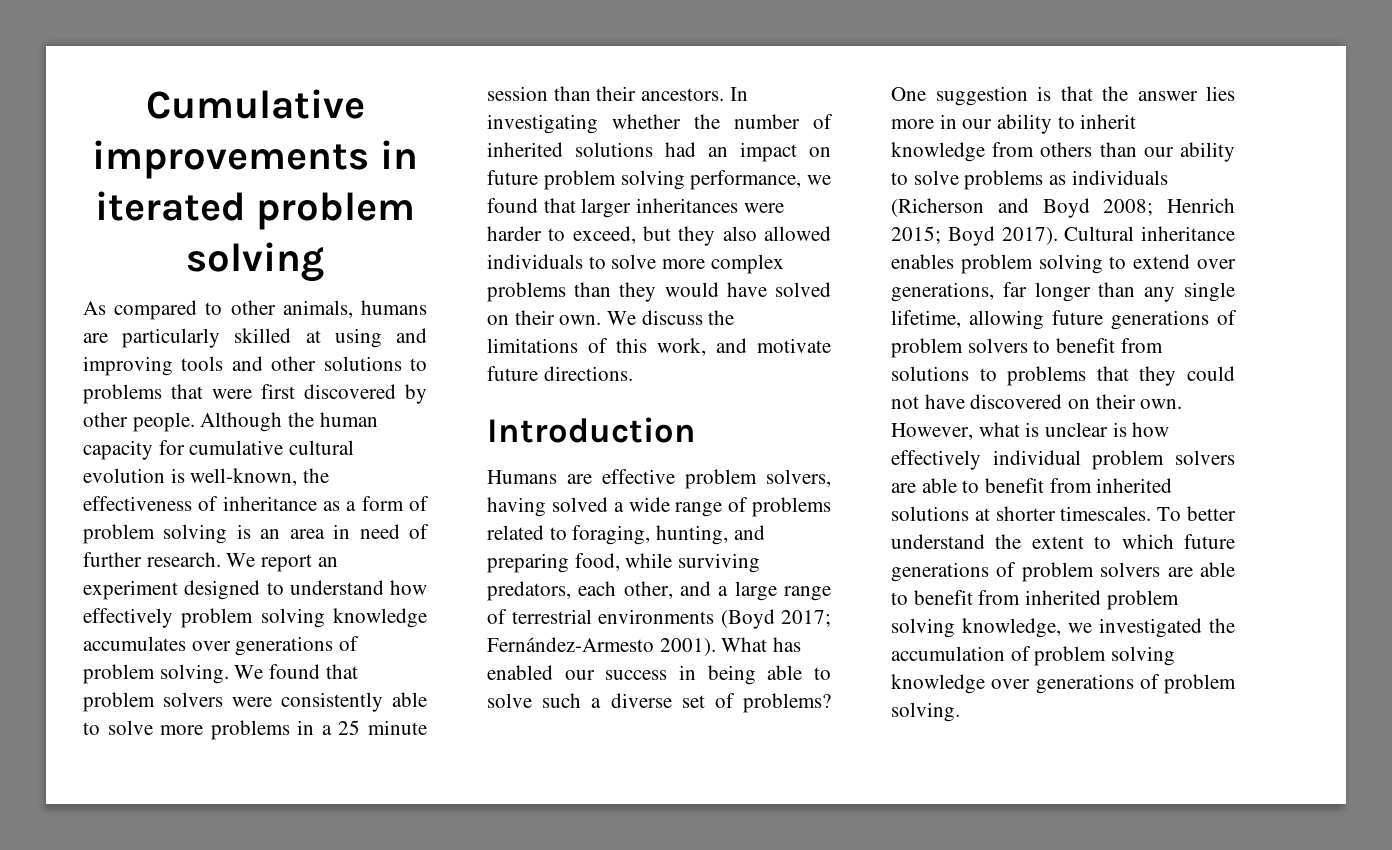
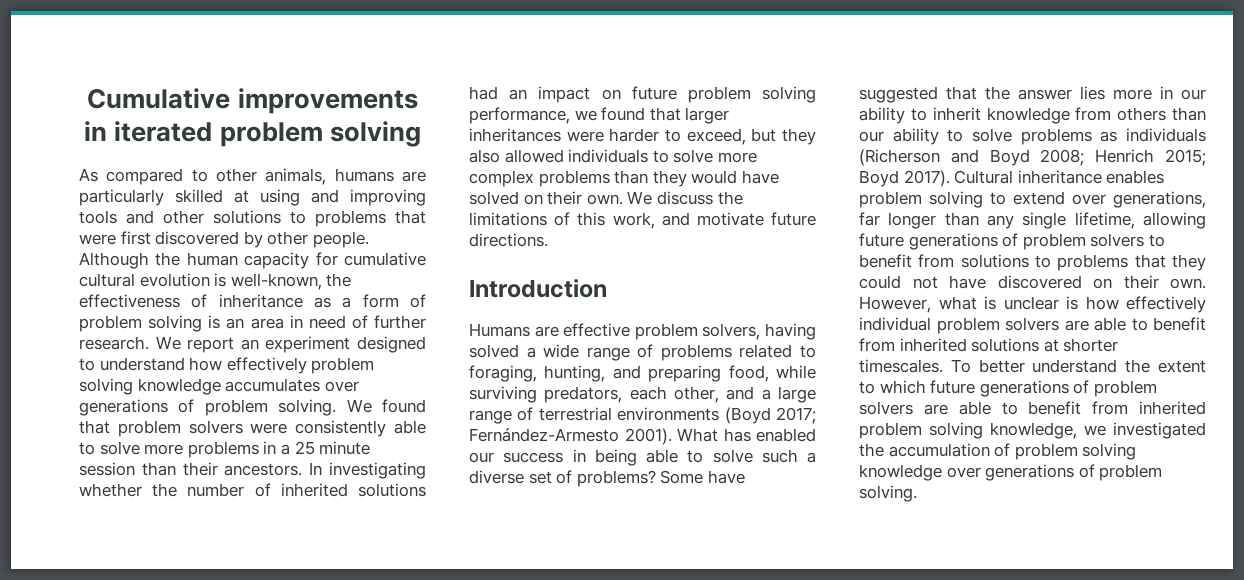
- One suggestion is that the answer lies more in our ability to inherit knowledge from others than our ability to solve problems as individuals (Richerson and Boyd 2008; Henrich 2015; Boyd 2017).
+ Some have suggested that the answer lies more in our ability to inherit knowledge from others than our ability to solve problems as individuals (Richerson and Boyd 2008; Henrich 2015; Boyd 2017).

